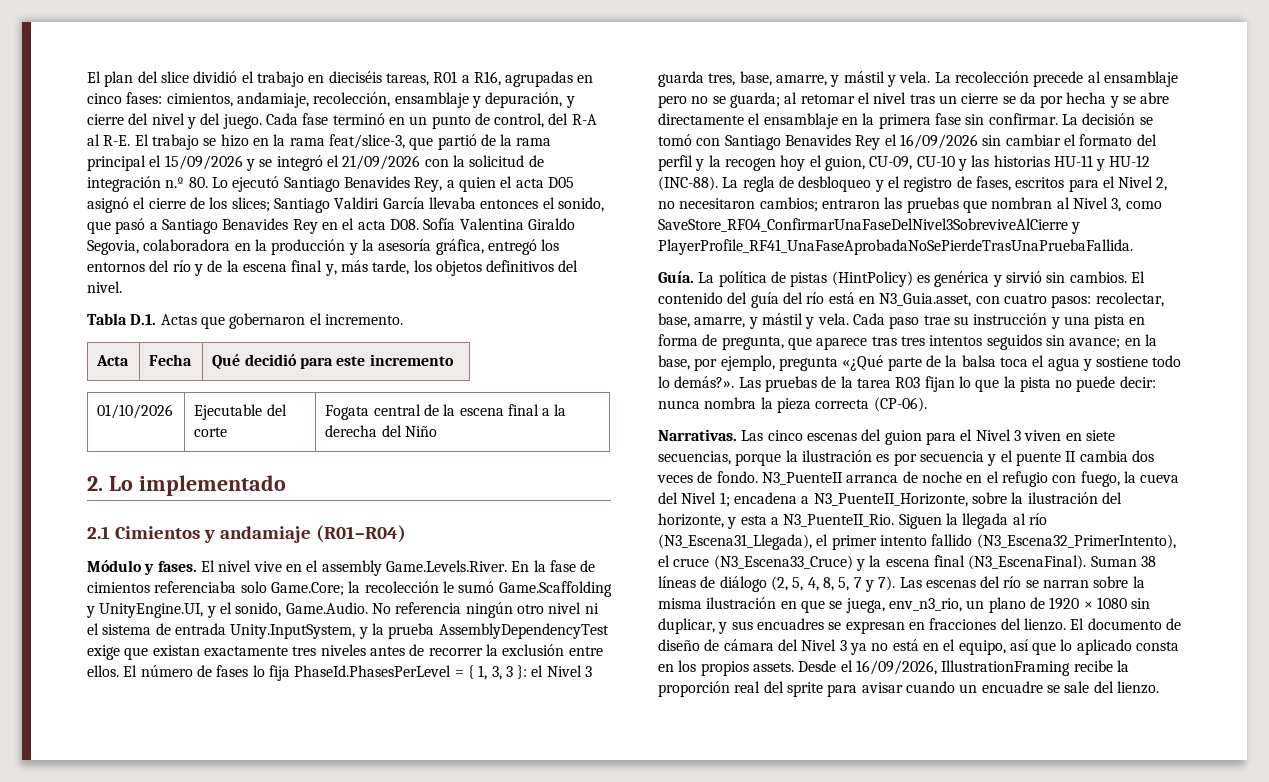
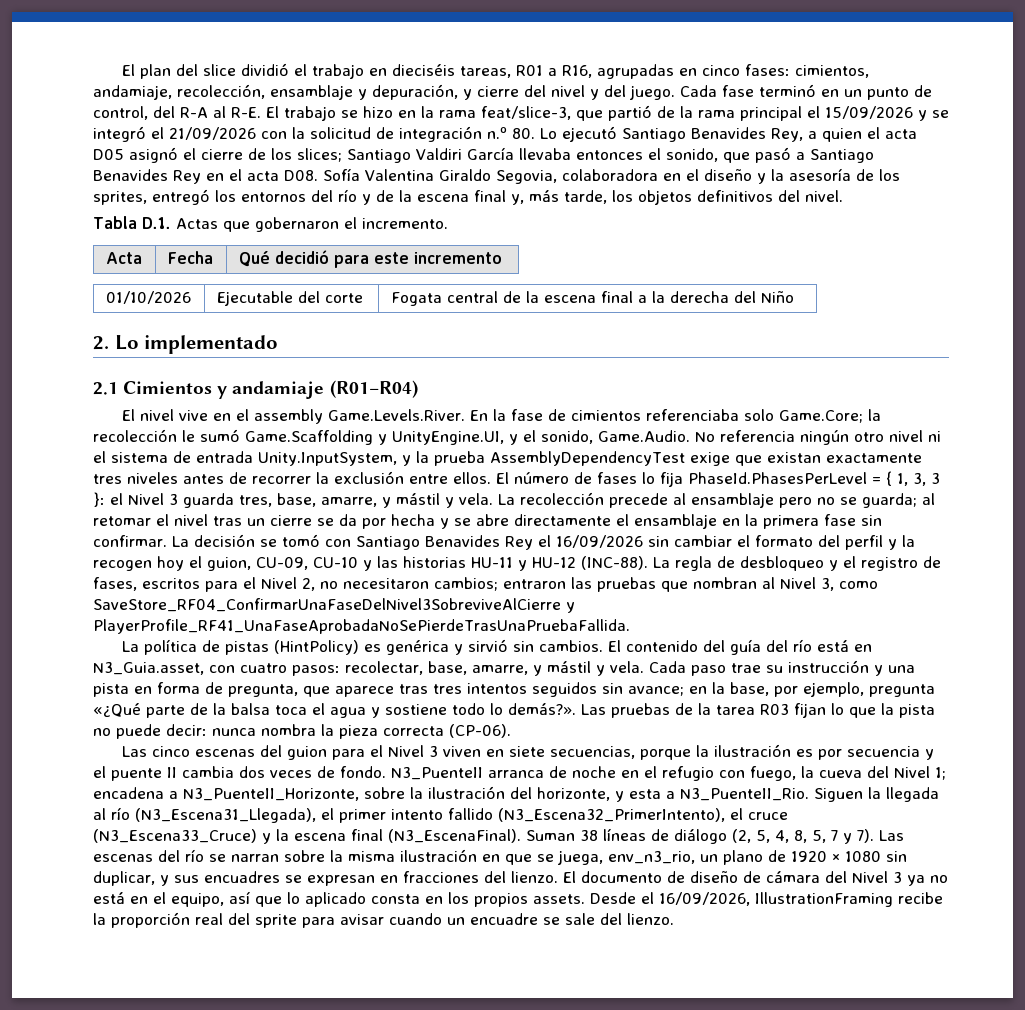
- Santiago Valdiri García llevaba entonces el sonido, que pasó a Santiago Benavides Rey en el acta D08. Sofía Valentina Giraldo Segovia, colaboradora en la producción y la asesoría gráfica, entregó los entornos del río y de la escena final y, más tarde, los objetos definitivos del nivel.
+ Santiago Valdiri García llevaba entonces el sonido, que pasó a Santiago Benavides Rey en el acta D08. Sofía Valentina Giraldo Segovia, colaboradora en el diseño y la asesoría de los sprites, entregó los entornos del río y de la escena final y, más tarde, los objetos definitivos del nivel.
- Módulo y fases.
- Guía.
- Narrativas.

